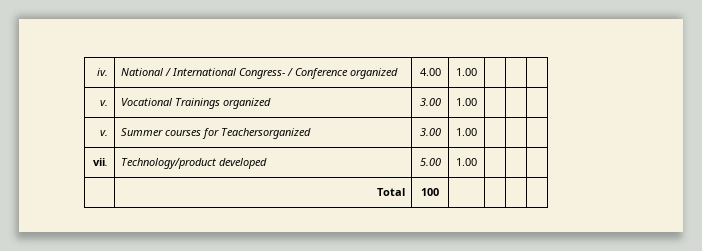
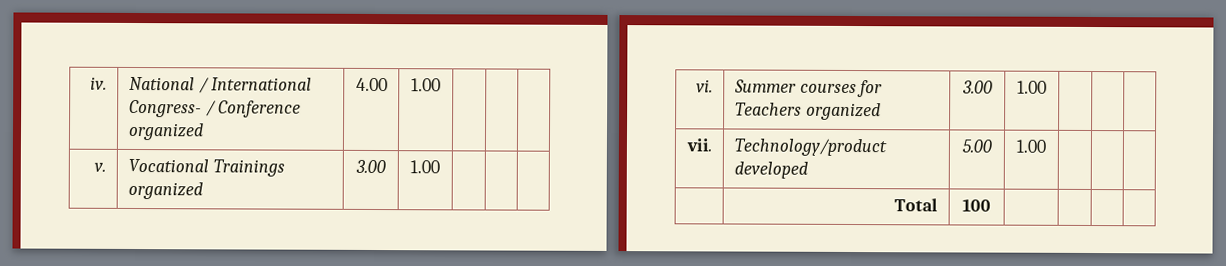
- v. | Summer courses for Teachersorganized | 3.00 | 1.00 | | |
+ vi. | Summer courses for Teachers organized | 3.00 | 1.00 | | |

